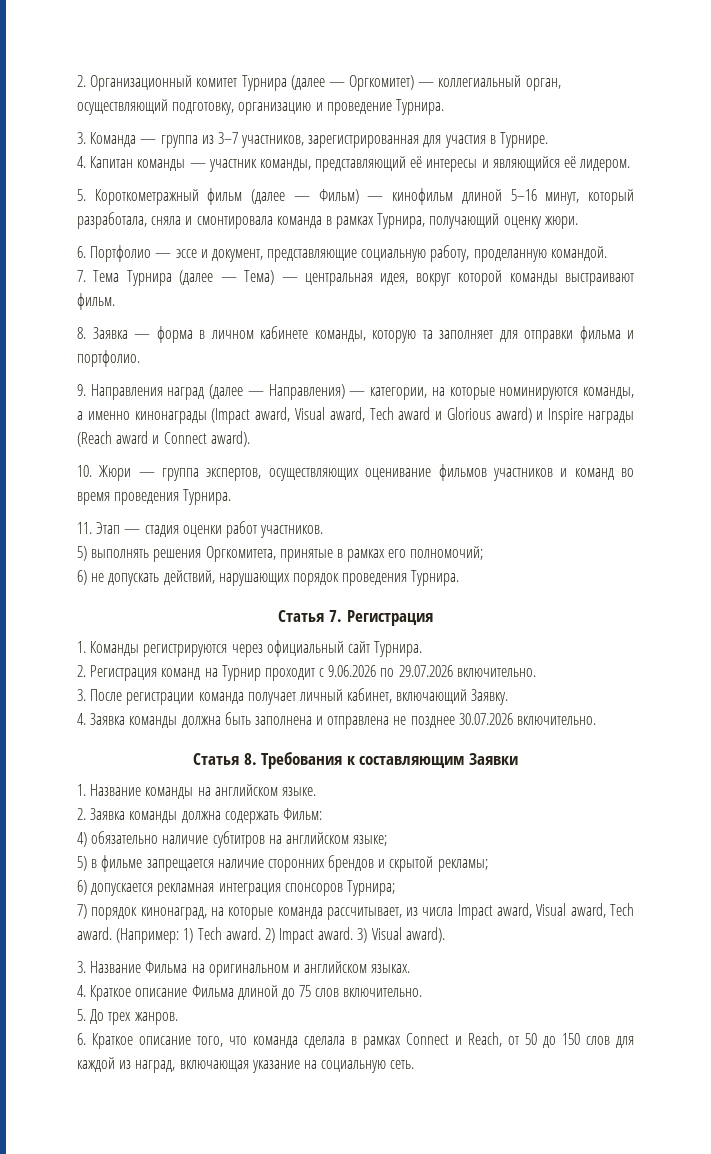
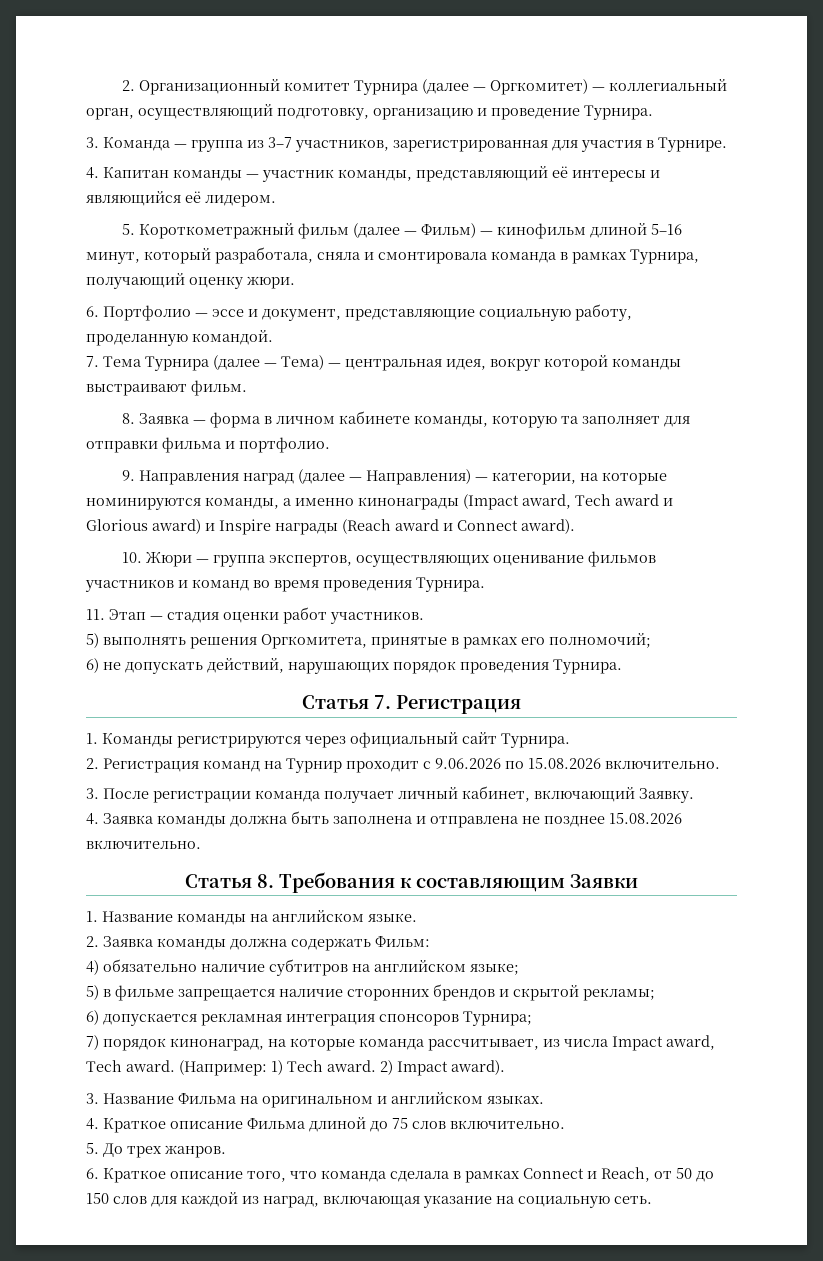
- 9. Направления наград (далее — Направления) — категории, на которые номинируются команды, а именно кинонаграды (Impact award, Visual award, Tech award и Glorious award) и Inspire награды (Reach award и Connect award).
+ 9. Направления наград (далее — Направления) — категории, на которые номинируются команды, а именно кинонаграды (Impact award, Tech award и Glorious award) и Inspire награды (Reach award и Connect award).
- 2. Регистрация команд на Турнир проходит с 9.06.2026 по 29.07.2026 включительно.
+ 2. Регистрация команд на Турнир проходит с 9.06.2026 по 15.08.2026 включительно.
- 4. Заявка команды должна быть заполнена и отправлена не позднее 30.07.2026 включительно.
+ 4. Заявка команды должна быть заполнена и отправлена не позднее 15.08.2026 включительно.
- 7) порядок кинонаград, на которые команда рассчитывает, из числа Impact award, Visual award, Tech award.
+ 7) порядок кинонаград, на которые команда рассчитывает, из числа Impact award, Tech award.
- 2) Impact award. 3) Visual award).
+ 2) Impact award).

